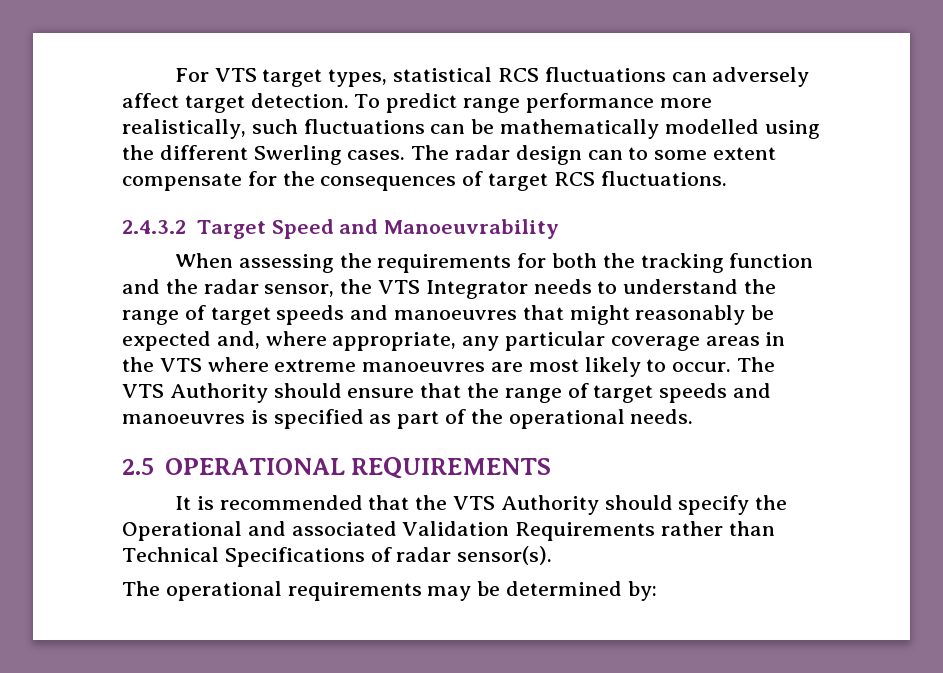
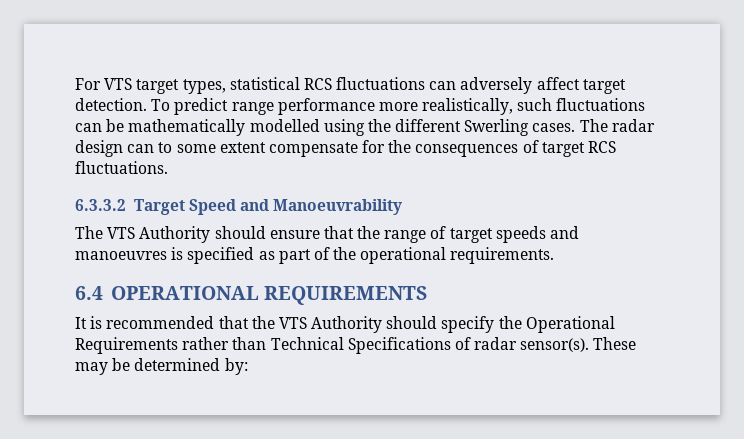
- 2.4.3.2 Target Speed and Manoeuvrability
+ 6.3.3.2 Target Speed and Manoeuvrability
- When assessing the requirements for both the tracking function and the radar sensor, the VTS Integrator needs to understand the range of target speeds and manoeuvres that might reasonably be expected and, where appropriate, any particular coverage areas in the VTS where extreme manoeuvres are most likely to occur. The VTS Authority should ensure that the range of target speeds and manoeuvres is specified as part of the operational needs.
- 2.5 OPERATIONAL REQUIREMENTS
+ The VTS Authority should ensure that the range of target speeds and manoeuvres is specified as part of the operational requirements.
+ 6.4 OPERATIONAL REQUIREMENTS
- It is recommended that the VTS Authority should specify the Operational and associated Validation Requirements rather than Technical Specifications of radar sensor(s).
- The operational requirements may be determined by:
+ It is recommended that the VTS Authority should specify the Operational Requirements rather than Technical Specifications of radar sensor(s). These may be determined by:

